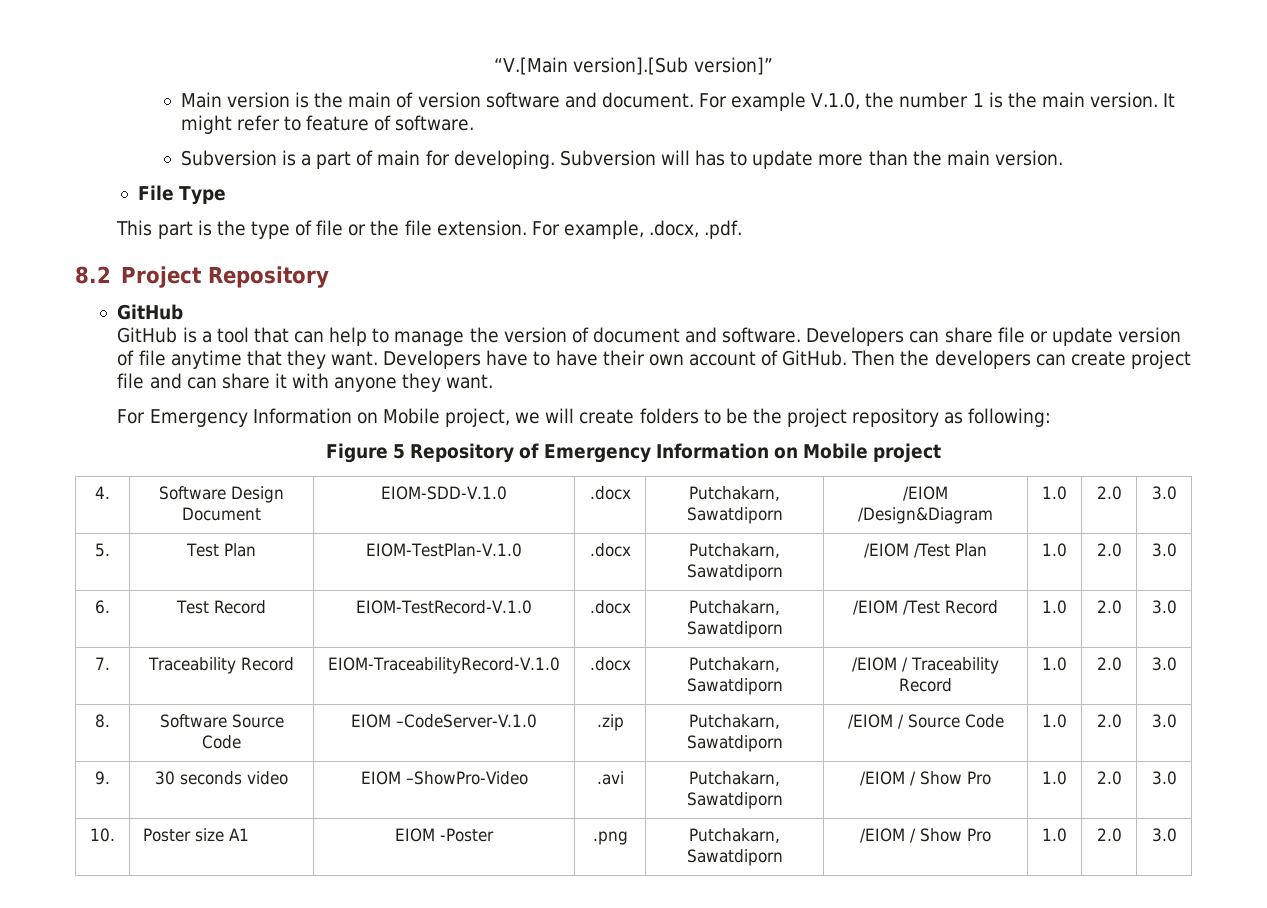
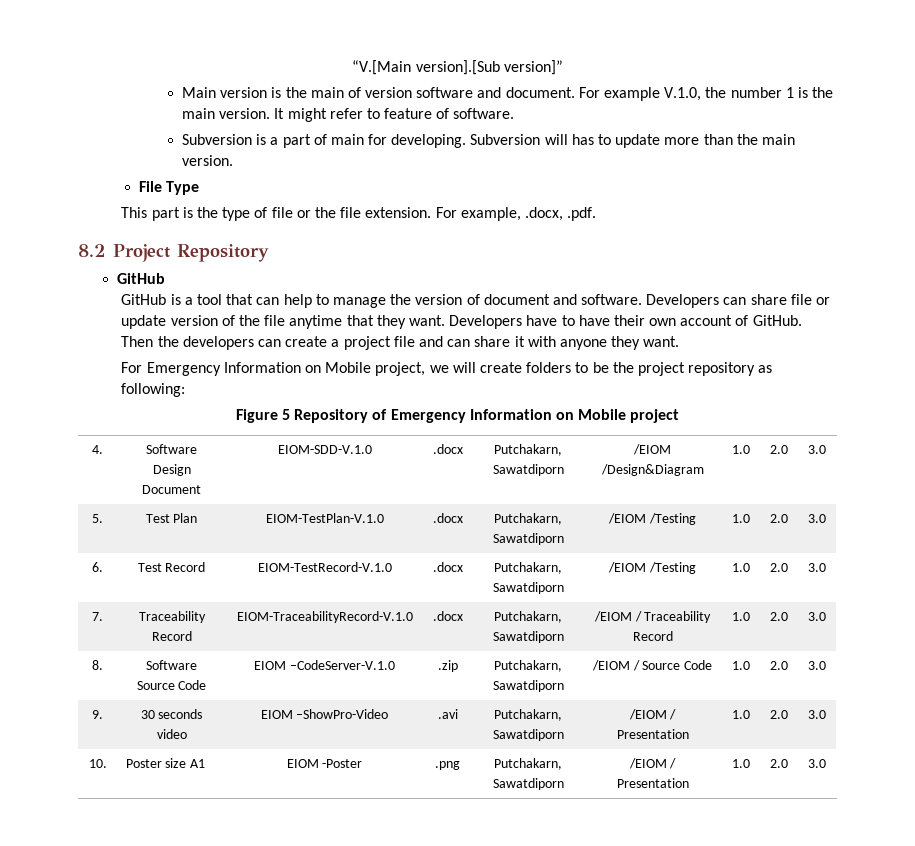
- Developers can share file or update version of file anytime that they want.
+ Developers can share file or update version of the file anytime that they want.
- Then the developers can create project file and can share it with anyone they want.
+ Then the developers can create a project file and can share it with anyone they want.
- 5. | Test Plan | EIOM-TestPlan-V.1.0 | .docx | Putchakarn, Sawatdiporn | /EIOM /Test Plan | 1.0 | 2.0 | 3.0
+ 5. | Test Plan | EIOM-TestPlan-V.1.0 | .docx | Putchakarn, Sawatdiporn | /EIOM /Testing | 1.0 | 2.0 | 3.0
- 6. | Test Record | EIOM-TestRecord-V.1.0 | .docx | Putchakarn, Sawatdiporn | /EIOM /Test Record | 1.0 | 2.0 | 3.0
+ 6. | Test Record | EIOM-TestRecord-V.1.0 | .docx | Putchakarn, Sawatdiporn | /EIOM /Testing | 1.0 | 2.0 | 3.0
- 9. | 30 seconds video | EIOM –ShowPro-Video | .avi | Putchakarn, Sawatdiporn | /EIOM / Show Pro | 1.0 | 2.0 | 3.0
+ 9. | 30 seconds video | EIOM –ShowPro-Video | .avi | Putchakarn, Sawatdiporn | /EIOM / Presentation | 1.0 | 2.0 | 3.0
- 10. | Poster size A1 | EIOM -Poster | .png | Putchakarn, Sawatdiporn | /EIOM / Show Pro | 1.0 | 2.0 | 3.0
+ 10. | Poster size A1 | EIOM -Poster | .png | Putchakarn, Sawatdiporn | /EIOM / Presentation | 1.0 | 2.0 | 3.0

